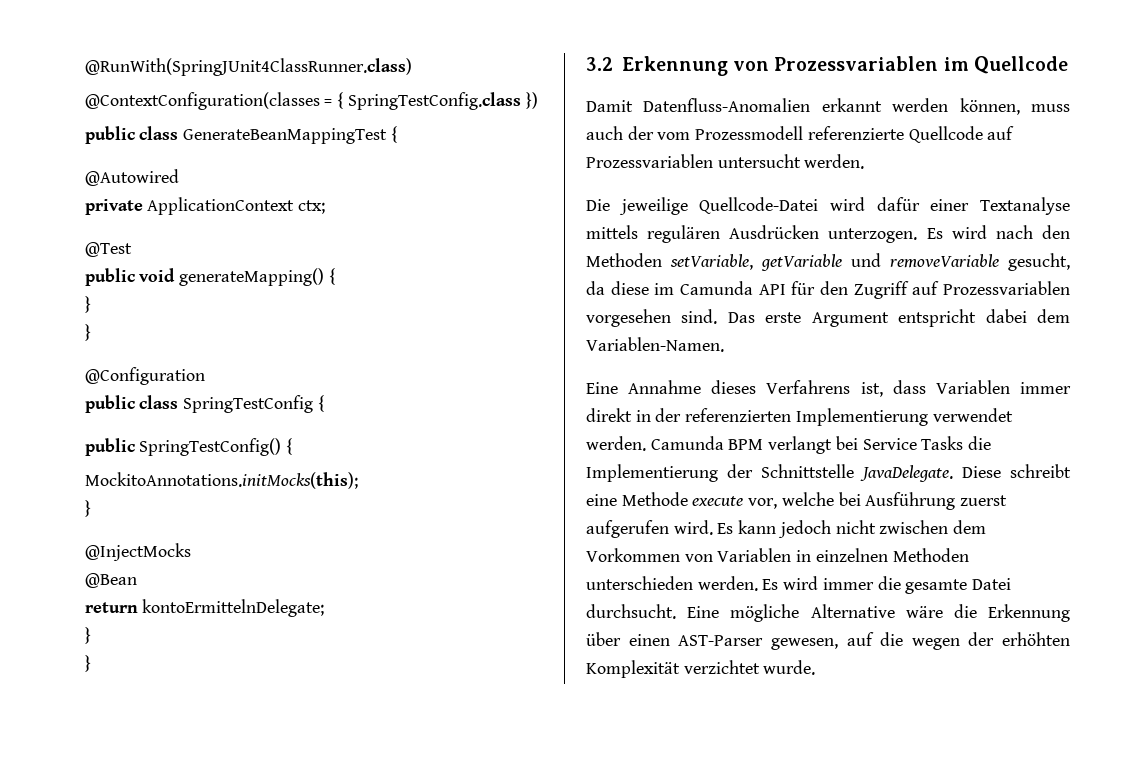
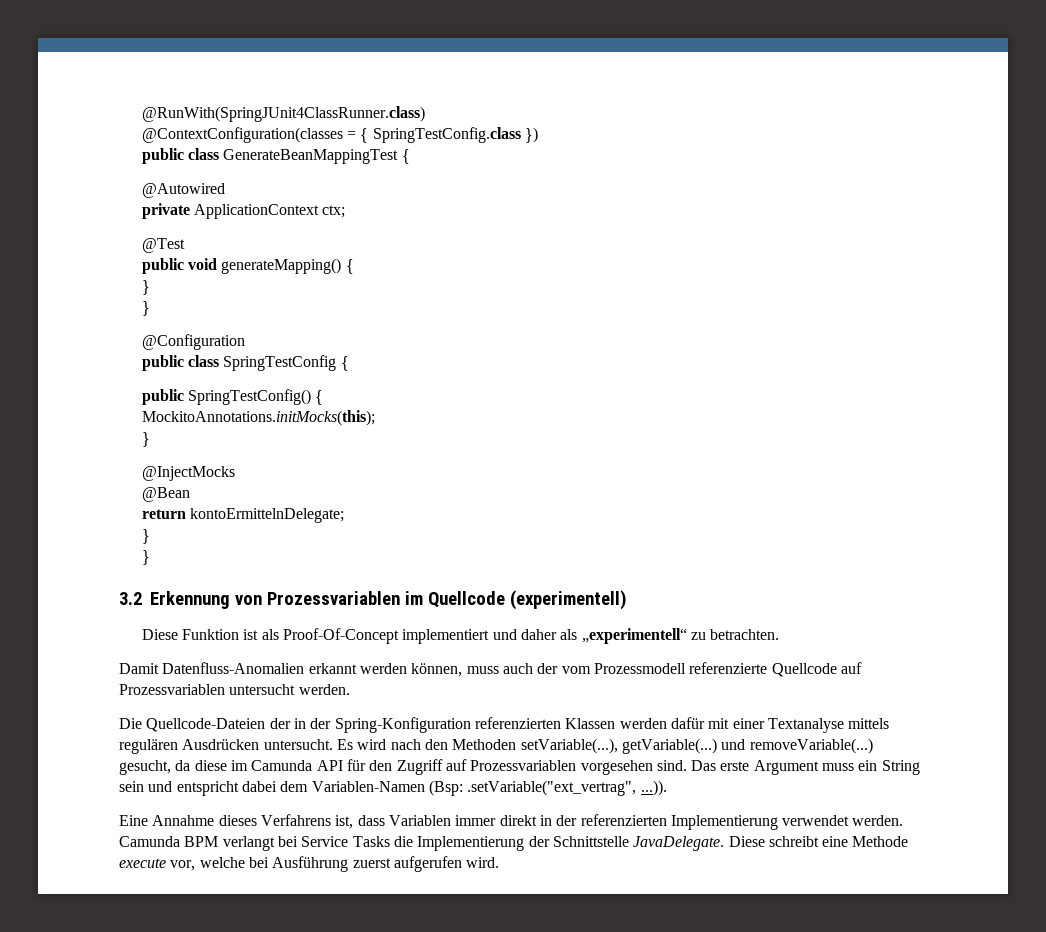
- 3.2 Erkennung von Prozessvariablen im Quellcode
+ 3.2 Erkennung von Prozessvariablen im Quellcode (experimentell)
+ Diese Funktion ist als Proof-Of-Concept implementiert und daher als „experimentell“ zu betrachten.
- Die jeweilige Quellcode-Datei wird dafür einer Textanalyse mittels regulären Ausdrücken unterzogen.
+ Die Quellcode-Dateien der in der Spring-Konfiguration referenzierten Klassen werden dafür mit einer Textanalyse mittels regulären Ausdrücken untersucht.
- Es wird nach den Methoden setVariable, getVariable und removeVariable gesucht, da diese im Camunda API für den Zugriff auf Prozessvariablen vorgesehen sind.
+ Es wird nach den Methoden setVariable(...), getVariable(...) und removeVariable(...) gesucht, da diese im Camunda API für den Zugriff auf Prozessvariablen vorgesehen sind.
- Das erste Argument entspricht dabei dem Variablen-Namen.
+ Das erste Argument muss ein String sein und entspricht dabei dem Variablen-Namen (Bsp: .setVariable("ext_vertrag", ...)).
- Es kann jedoch nicht zwischen dem Vorkommen von Variablen in einzelnen Methoden unterschieden werden. Es wird immer die gesamte Datei durchsucht. Eine mögliche Alternative wäre die Erkennung über einen AST-Parser gewesen, auf die wegen der erhöhten Komplexität verzichtet wurde.

